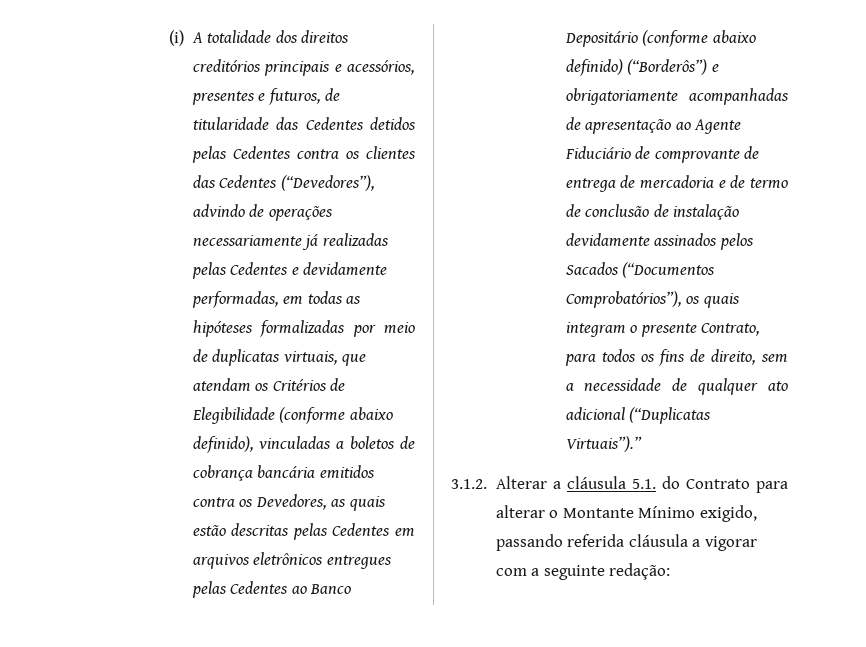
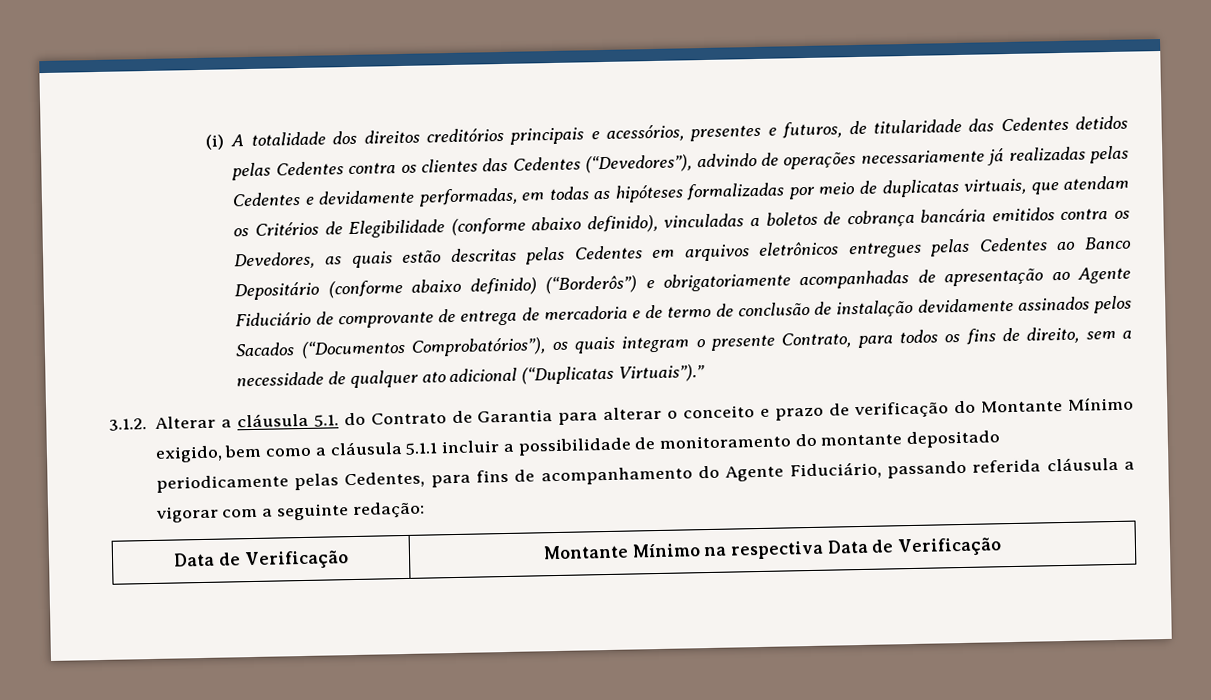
- 3.1.2. Alterar a cláusula 5.1. do Contrato para alterar o Montante Mínimo exigido, passando referida cláusula a vigorar com a seguinte redação:
+ 3.1.2. Alterar a cláusula 5.1. do Contrato de Garantia para alterar o conceito e prazo de verificação do Montante Mínimo exigido, bem como a cláusula 5.1.1 incluir a possibilidade de monitoramento do montante depositado periodicamente pelas Cedentes, para fins de acompanhamento do Agente Fiduciário, passando referida cláusula a vigorar com a seguinte redação:
+ Data de Verificação | Montante Mínimo na respectiva Data de Verificação

